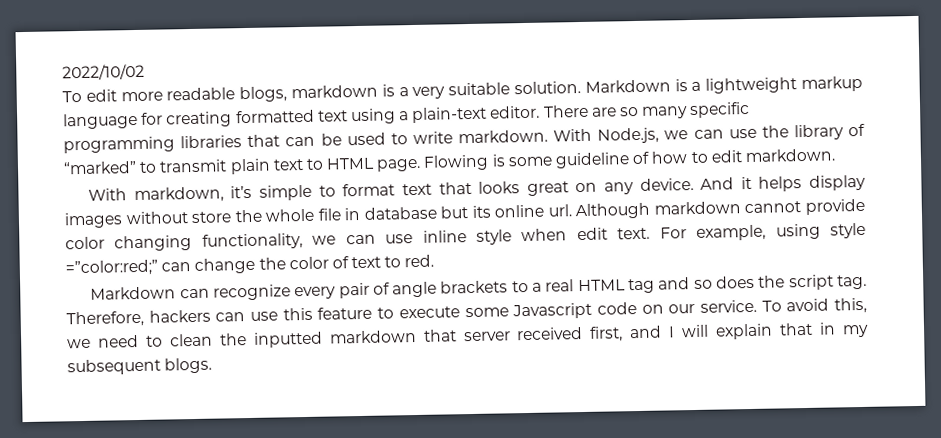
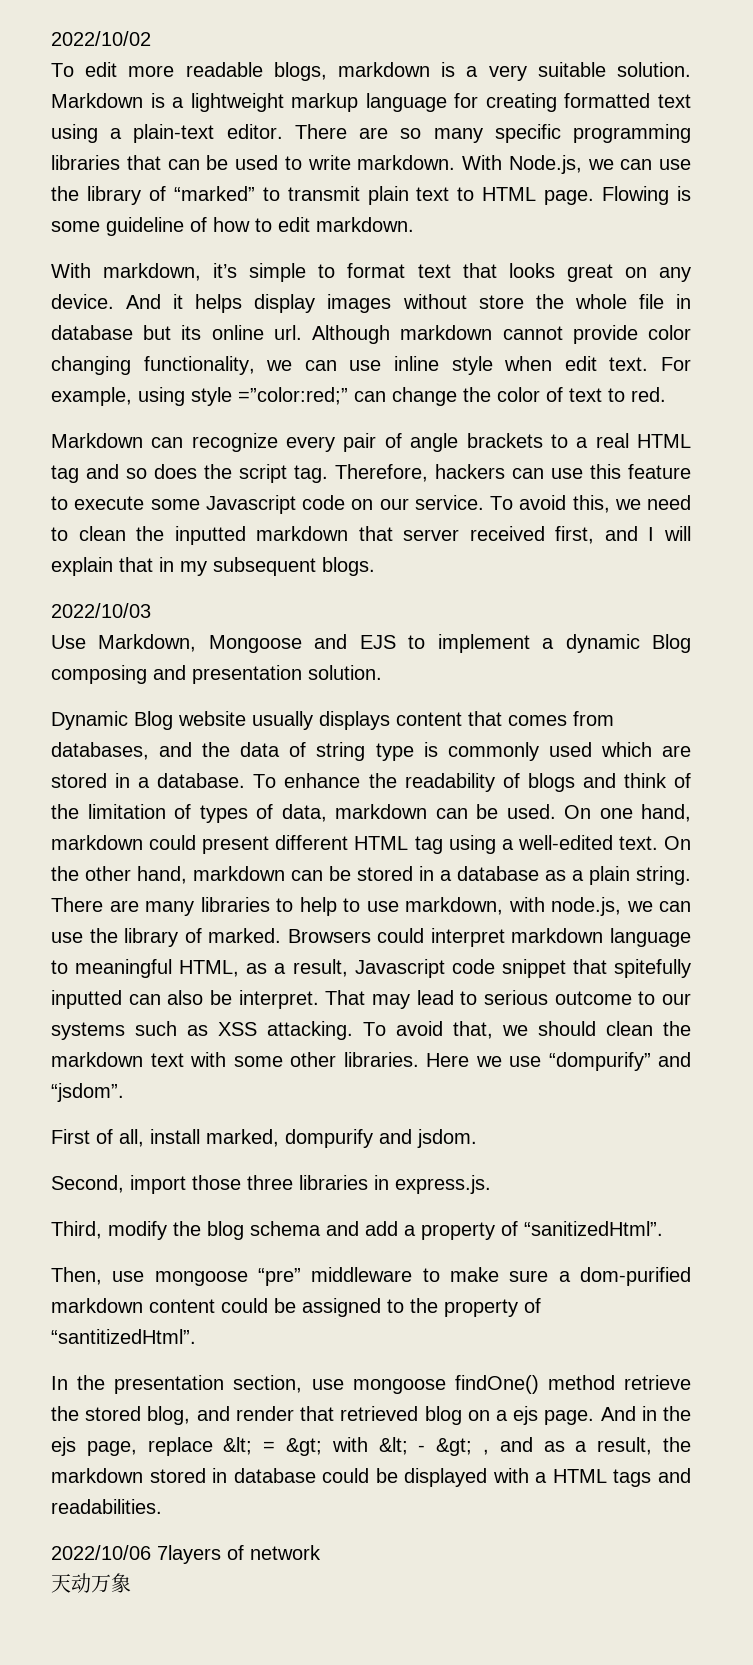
+ 2022/10/03
+ Use Markdown, Mongoose and EJS to implement a dynamic Blog composing and presentation solution.
+ Dynamic Blog website usually displays content that comes from databases, and the data of string type is commonly used which are stored in a database. To enhance the readability of blogs and think of the limitation of types of data, markdown can be used. On one hand, markdown could present different HTML tag using a well-edited text. On the other hand, markdown can be stored in a database as a plain string. There are many libraries to help to use markdown, with node.js, we can use the library of marked. Browsers could interpret markdown language to meaningful HTML, as a result, Javascript code snippet that spitefully inputted can also be interpret. That may lead to serious outcome to our systems such as XSS attacking. To avoid that, we should clean the markdown text with some other libraries. Here we use “dompurify” and “jsdom”.
+ First of all, install marked, dompurify and jsdom.
+ Second, import those three libraries in express.js.
+ Third, modify the blog schema and add a property of “sanitizedHtml”.
+ Then, use mongoose “pre” middleware to make sure a dom-purified markdown content could be assigned to the property of “santitizedHtml”.
+ In the presentation section, use mongoose findOne() method retrieve the stored blog, and render that retrieved blog on a ejs page. And in the ejs page, replace &lt; = &gt; with &lt; - &gt; , and as a result, the markdown stored in database could be displayed with a HTML tags and readabilities.
+ 2022/10/06 7layers of network
+ 天动万象

